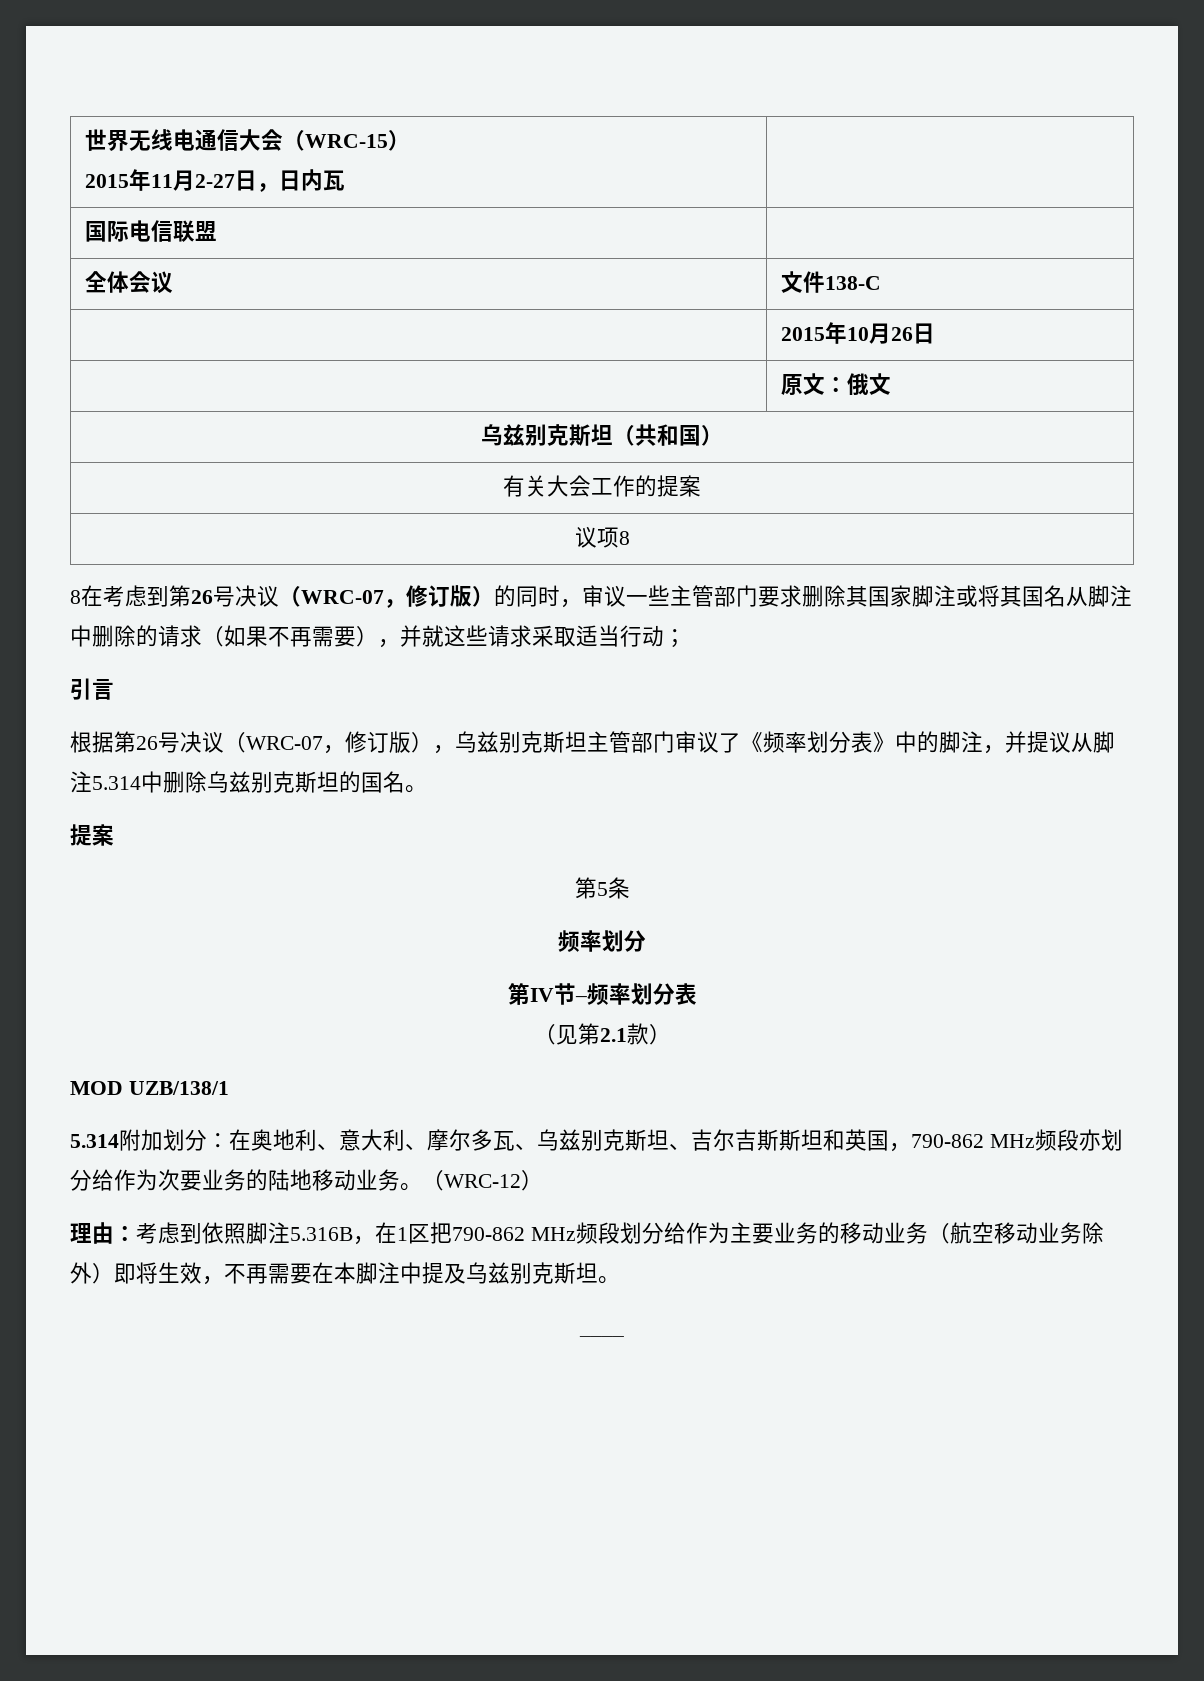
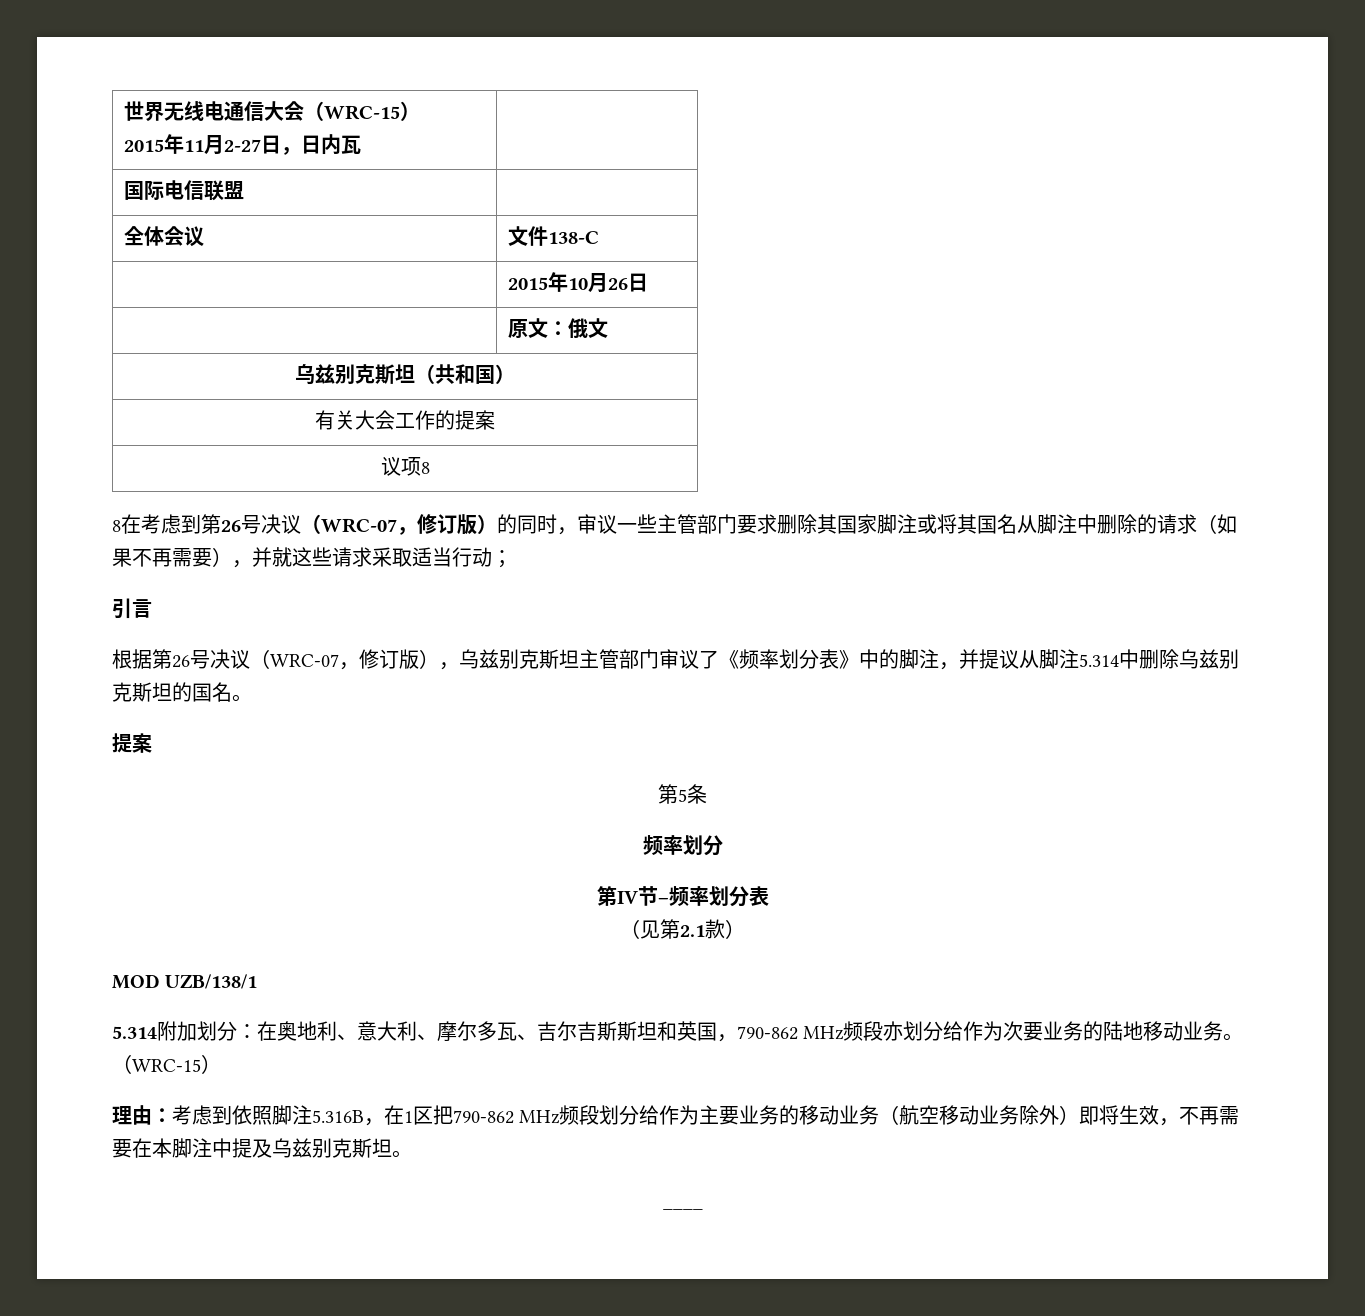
- 5.314附加划分：在奥地利、意大利、摩尔多瓦、乌兹别克斯坦、吉尔吉斯斯坦和英国，790-862 MHz频段亦划分给作为次要业务的陆地移动业务。（WRC-12）
+ 5.314附加划分：在奥地利、意大利、摩尔多瓦、吉尔吉斯斯坦和英国，790-862 MHz频段亦划分给作为次要业务的陆地移动业务。（WRC-15）

